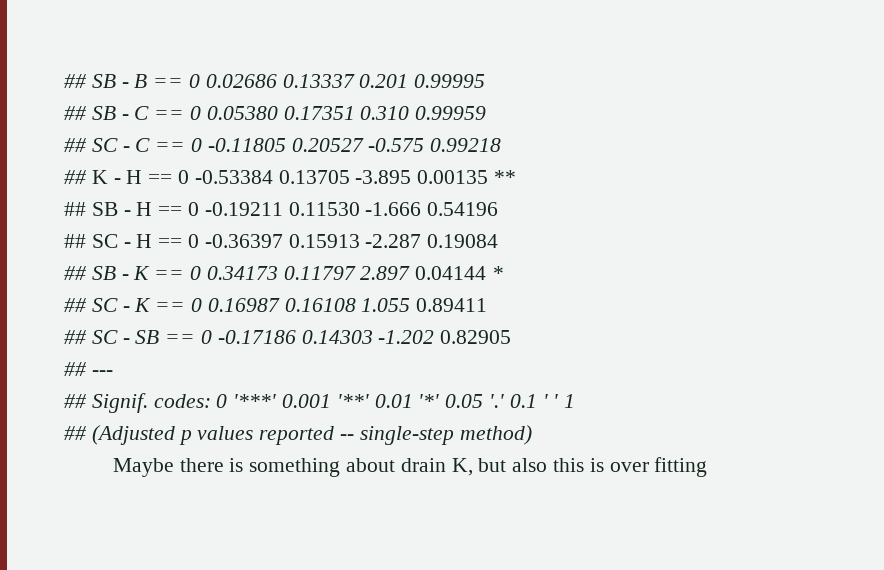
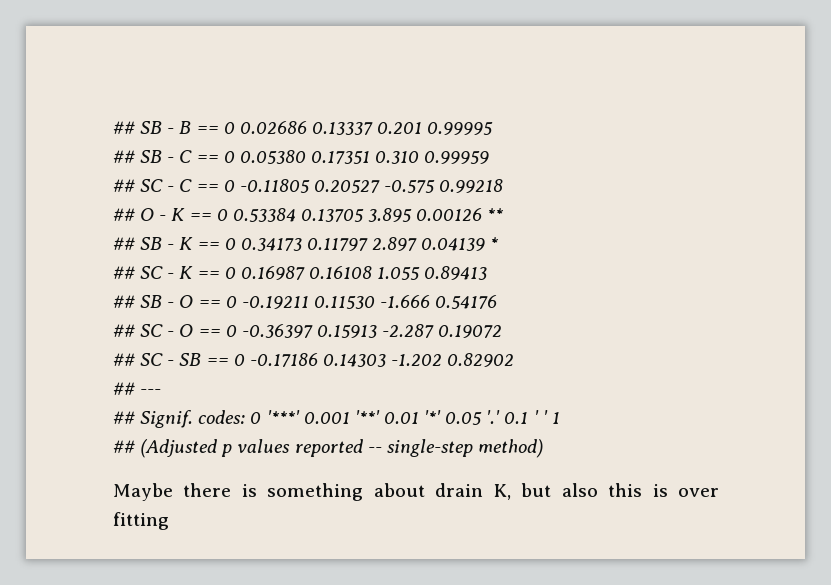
- ## K - H == 0 -0.53384 0.13705 -3.895 0.00135 **
- ## SB - H == 0 -0.19211 0.11530 -1.666 0.54196
- ## SC - H == 0 -0.36397 0.15913 -2.287 0.19084
+ ## O - K == 0 0.53384 0.13705 3.895 0.00126 **
- ## SB - K == 0 0.34173 0.11797 2.897 0.04144 *
+ ## SB - K == 0 0.34173 0.11797 2.897 0.04139 *
- ## SC - K == 0 0.16987 0.16108 1.055 0.89411
+ ## SC - K == 0 0.16987 0.16108 1.055 0.89413
+ ## SB - O == 0 -0.19211 0.11530 -1.666 0.54176
+ ## SC - O == 0 -0.36397 0.15913 -2.287 0.19072
- ## SC - SB == 0 -0.17186 0.14303 -1.202 0.82905
+ ## SC - SB == 0 -0.17186 0.14303 -1.202 0.82902

